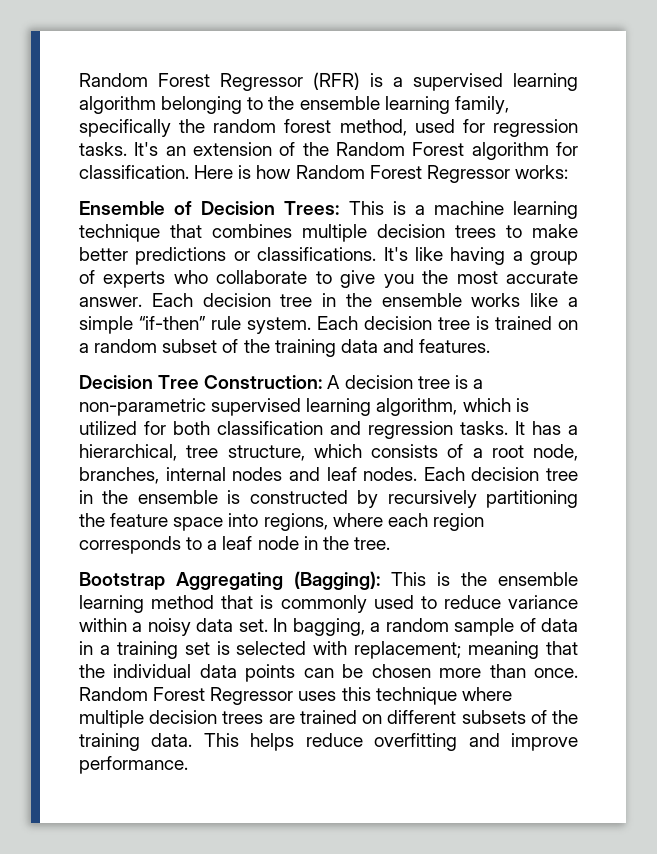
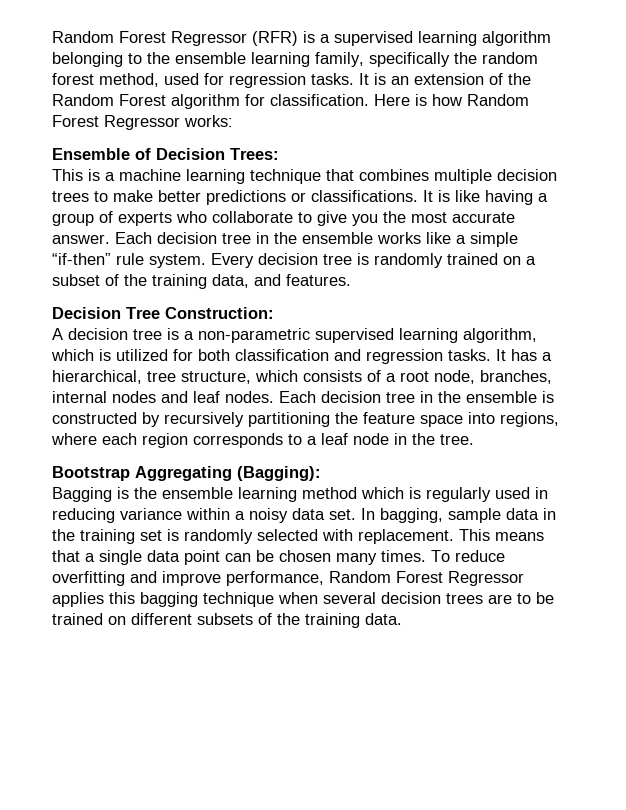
- It's an extension of the Random Forest algorithm for classification.
+ It is an extension of the Random Forest algorithm for classification.
- Ensemble of Decision Trees: This is a machine learning technique that combines multiple decision trees to make better predictions or classifications.
+ Ensemble of Decision Trees:
+ This is a machine learning technique that combines multiple decision trees to make better predictions or classifications.
- It's like having a group of experts who collaborate to give you the most accurate answer.
+ It is like having a group of experts who collaborate to give you the most accurate answer.
- Each decision tree is trained on a random subset of the training data and features.
+ Every decision tree is randomly trained on a subset of the training data, and features.
- Decision Tree Construction: A decision tree is a non-parametric supervised learning algorithm, which is utilized for both classification and regression tasks.
+ Decision Tree Construction:
+ A decision tree is a non-parametric supervised learning algorithm, which is utilized for both classification and regression tasks.
- Bootstrap Aggregating (Bagging): This is the ensemble learning method that is commonly used to reduce variance within a noisy data set.
+ Bootstrap Aggregating (Bagging):
+ Bagging is the ensemble learning method which is regularly used in reducing variance within a noisy data set.
- In bagging, a random sample of data in a training set is selected with replacement; meaning that the individual data points can be chosen more than once. Random Forest Regressor uses this technique where multiple decision trees are trained on different subsets of the training data. This helps reduce overfitting and improve performance.
+ In bagging, sample data in the training set is randomly selected with replacement. This means that a single data point can be chosen many times. To reduce overfitting and improve performance, Random Forest Regressor applies this bagging technique when several decision trees are to be trained on different subsets of the training data.

